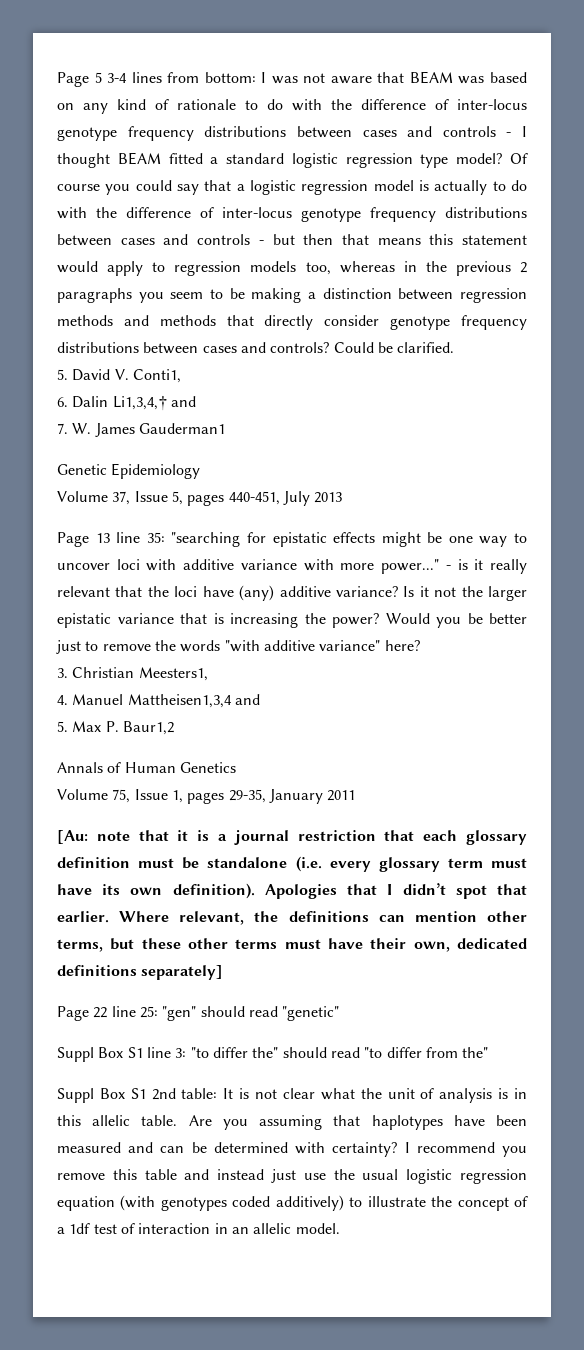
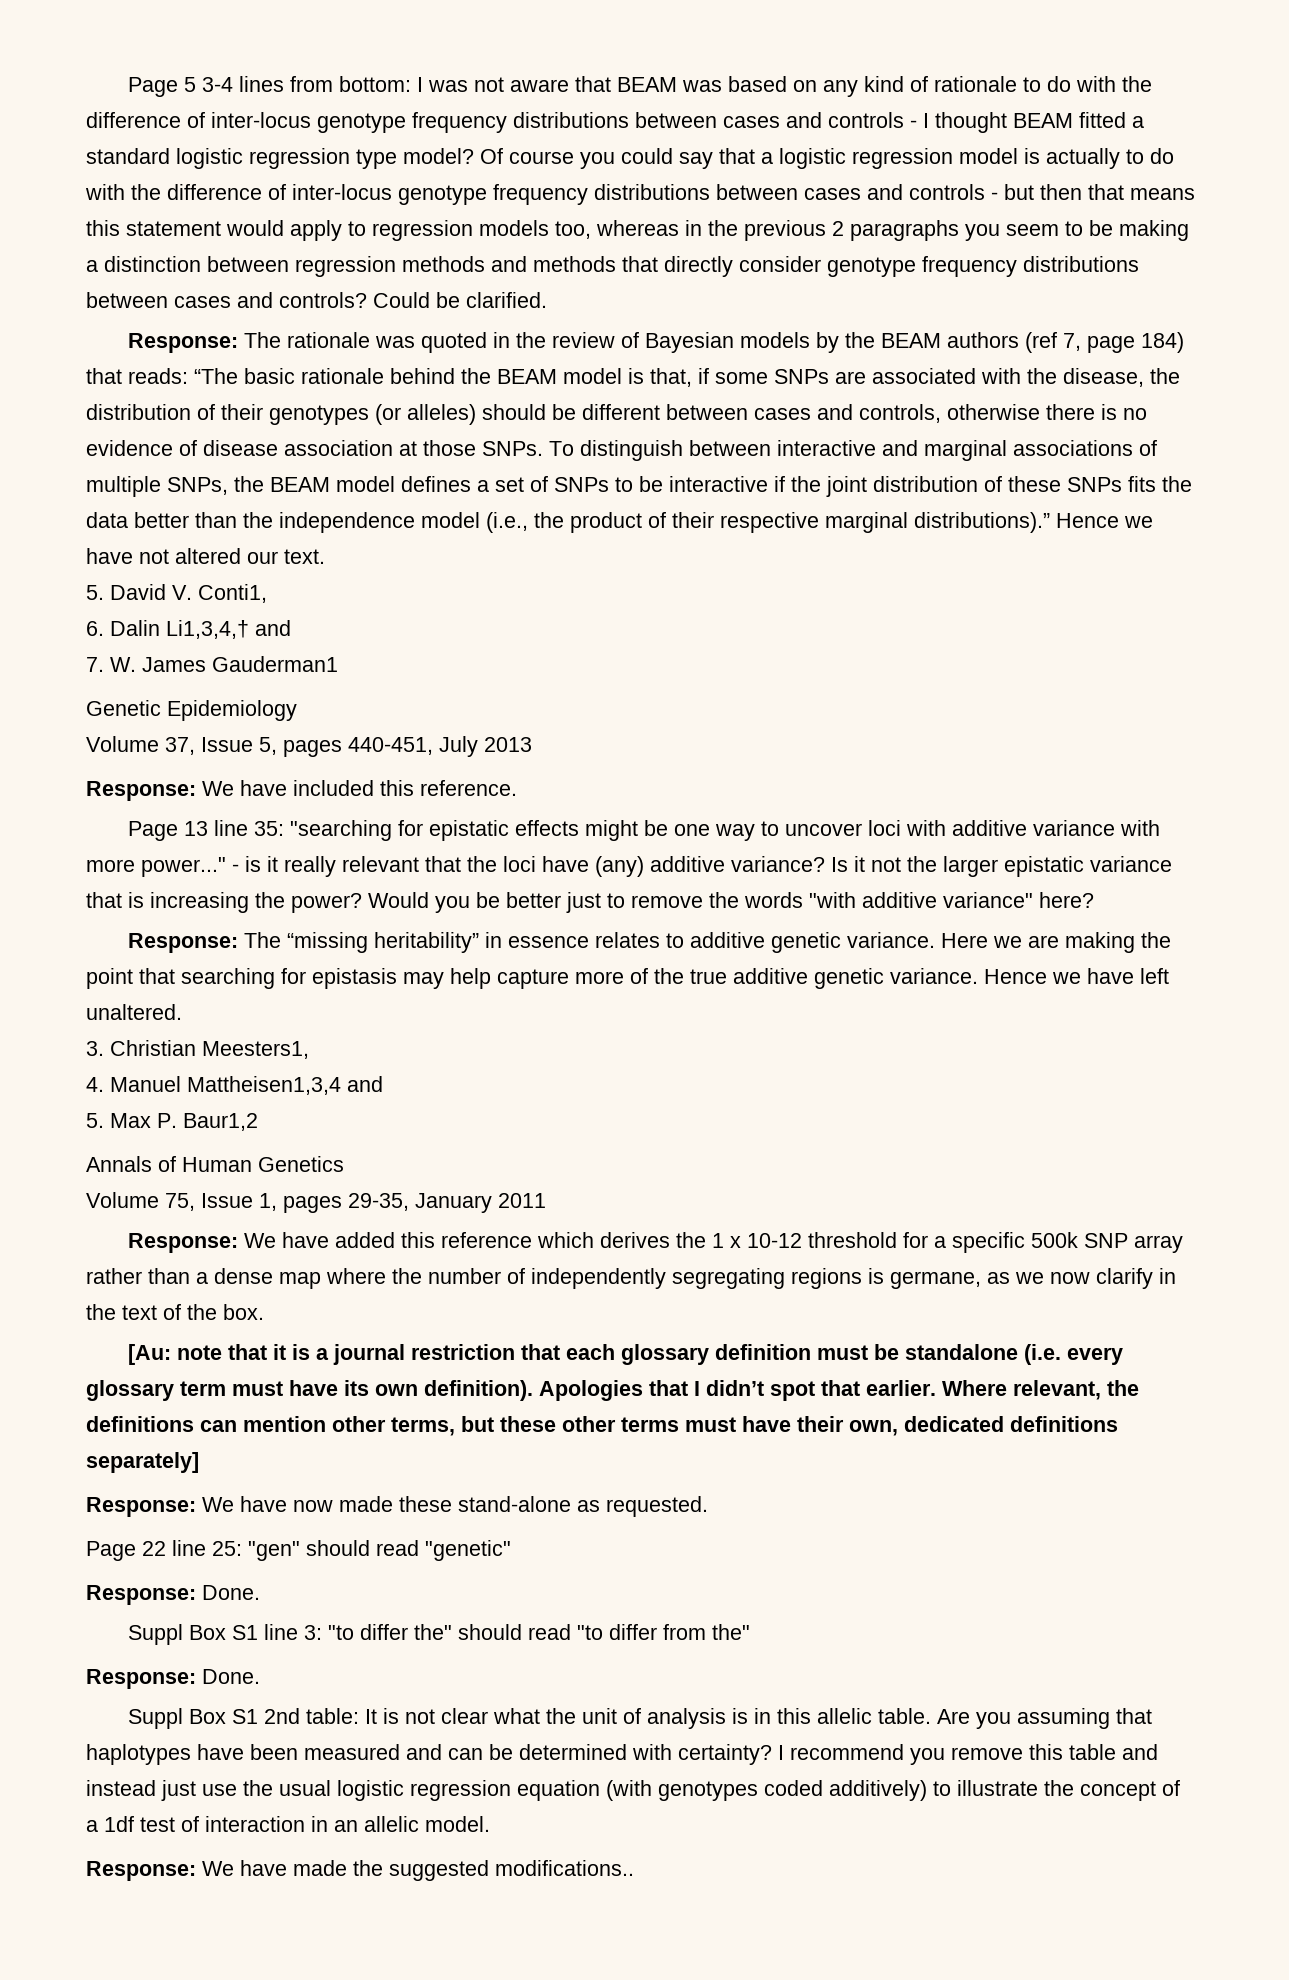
+ Response: The rationale was quoted in the review of Bayesian models by the BEAM authors (ref 7, page 184) that reads: “The basic rationale behind the BEAM model is that, if some SNPs are associated with the disease, the distribution of their genotypes (or alleles) should be different between cases and controls, otherwise there is no evidence of disease association at those SNPs. To distinguish between interactive and marginal associations of multiple SNPs, the BEAM model defines a set of SNPs to be interactive if the joint distribution of these SNPs fits the data better than the independence model (i.e., the product of their respective marginal distributions).” Hence we have not altered our text.
+ Response: We have included this reference.
+ Response: The “missing heritability” in essence relates to additive genetic variance. Here we are making the point that searching for epistasis may help capture more of the true additive genetic variance. Hence we have left unaltered.
+ Response: We have added this reference which derives the 1 x 10-12 threshold for a specific 500k SNP array rather than a dense map where the number of independently segregating regions is germane, as we now clarify in the text of the box.
+ Response: We have now made these stand-alone as requested.
  Page 22 line 25: "gen" should read "genetic"
+ Response: Done.
  Suppl Box S1 line 3: "to differ the" should read "to differ from the"
+ Response: Done.
+ Response: We have made the suggested modifications..

